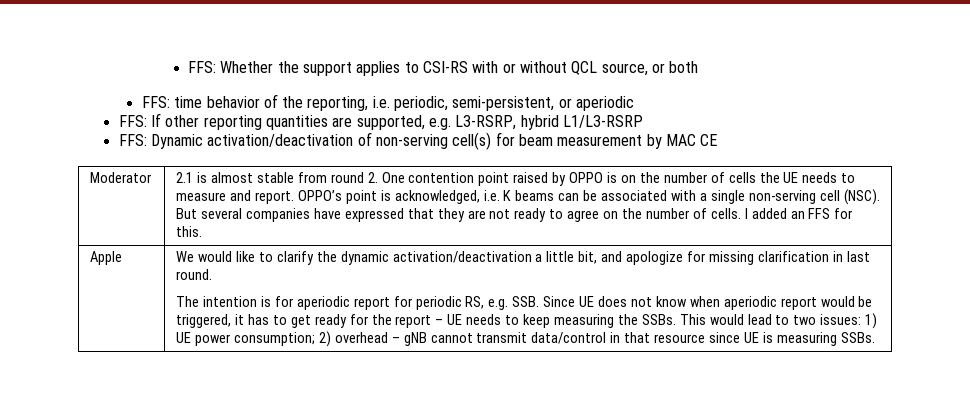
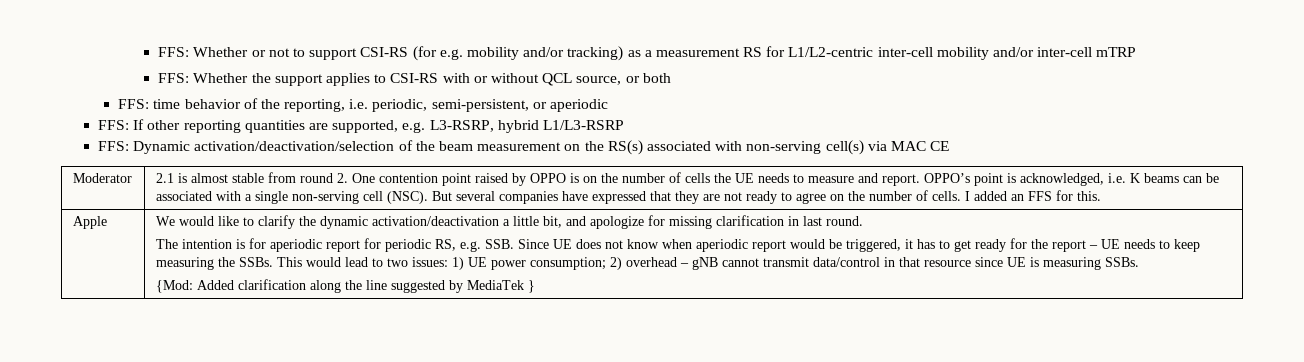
+ FFS: Whether or not to support CSI-RS (for e.g. mobility and/or tracking) as a measurement RS for L1/L2-centric inter-cell mobility and/or inter-cell mTRP
- FFS: Dynamic activation/deactivation of non-serving cell(s) for beam measurement by MAC CE
+ FFS: Dynamic activation/deactivation/selection of the beam measurement on the RS(s) associated with non-serving cell(s) via MAC CE
+ {Mod: Added clarification along the line suggested by MediaTek }

